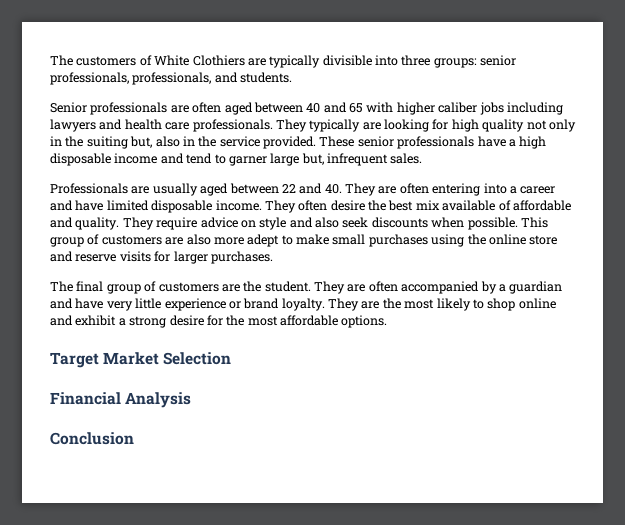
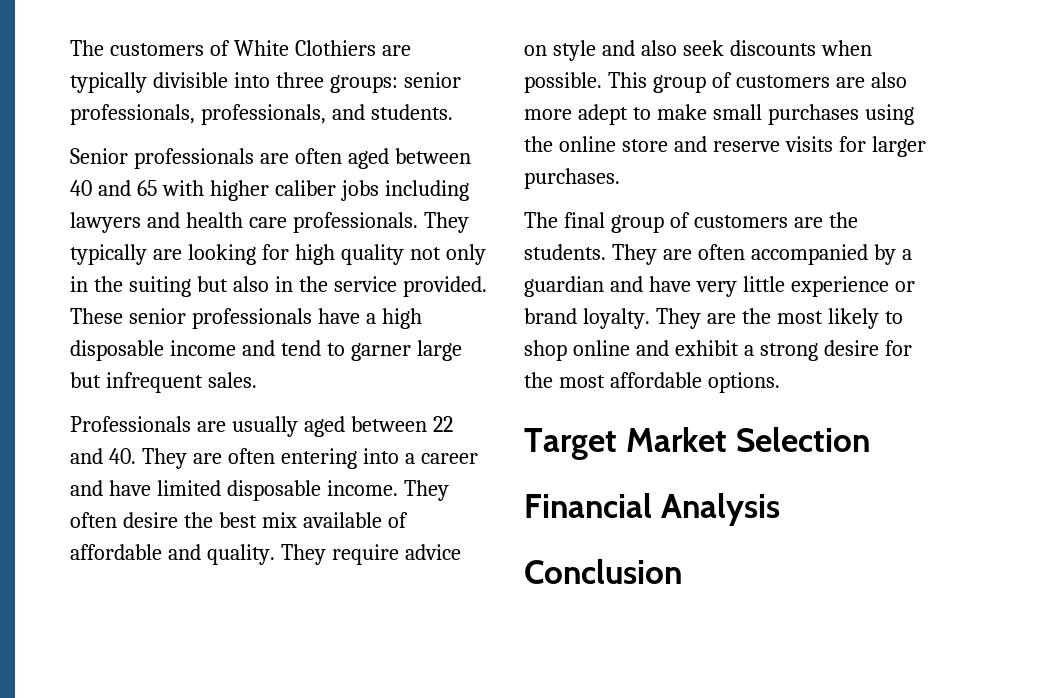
- They typically are looking for high quality not only in the suiting but, also in the service provided.
+ They typically are looking for high quality not only in the suiting but also in the service provided.
- These senior professionals have a high disposable income and tend to garner large but, infrequent sales.
+ These senior professionals have a high disposable income and tend to garner large but infrequent sales.
- The final group of customers are the student.
+ The final group of customers are the students.

